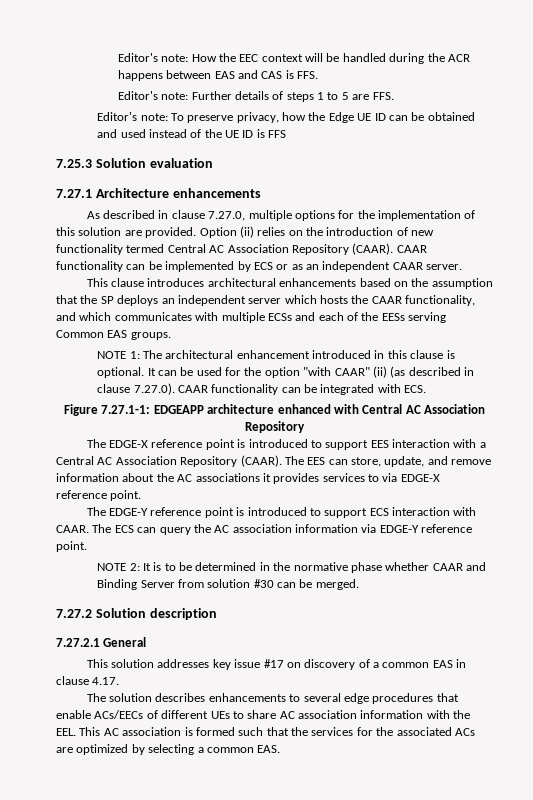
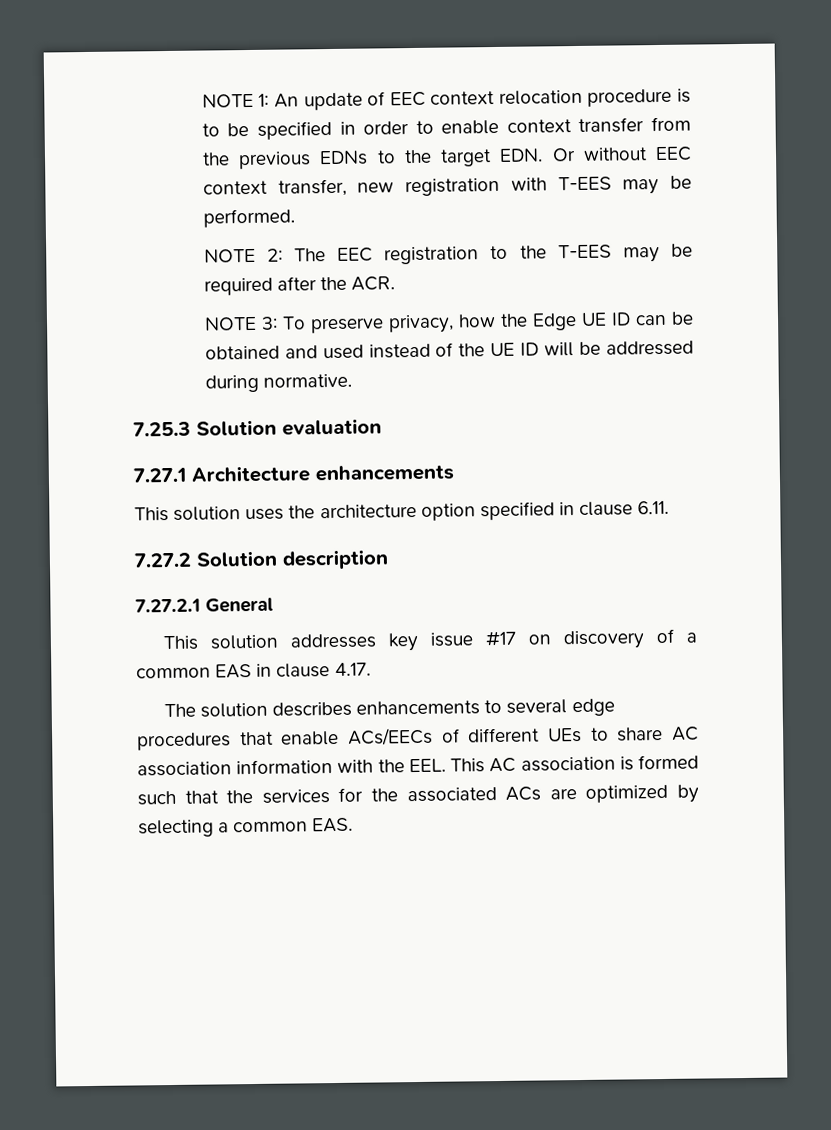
- Editor's note: How the EEC context will be handled during the ACR happens between EAS and CAS is FFS.
- Editor's note: Further details of steps 1 to 5 are FFS.
- Editor's note: To preserve privacy, how the Edge UE ID can be obtained and used instead of the UE ID is FFS
+ NOTE 1: An update of EEC context relocation procedure is to be specified in order to enable context transfer from the previous EDNs to the target EDN. Or without EEC context transfer, new registration with T-EES may be performed.
+ NOTE 2: The EEC registration to the T-EES may be required after the ACR.
+ NOTE 3: To preserve privacy, how the Edge UE ID can be obtained and used instead of the UE ID will be addressed during normative.
- As described in clause 7.27.0, multiple options for the implementation of this solution are provided. Option (ii) relies on the introduction of new functionality termed Central AC Association Repository (CAAR). CAAR functionality can be implemented by ECS or as an independent CAAR server.
- This clause introduces architectural enhancements based on the assumption that the SP deploys an independent server which hosts the CAAR functionality, and which communicates with multiple ECSs and each of the EESs serving Common EAS groups.
- NOTE 1: The architectural enhancement introduced in this clause is optional. It can be used for the option "with CAAR" (ii) (as described in clause 7.27.0). CAAR functionality can be integrated with ECS.
- Figure 7.27.1-1: EDGEAPP architecture enhanced with Central AC Association Repository
- The EDGE-X reference point is introduced to support EES interaction with a Central AC Association Repository (CAAR). The EES can store, update, and remove information about the AC associations it provides services to via EDGE-X reference point.
- The EDGE-Y reference point is introduced to support ECS interaction with CAAR. The ECS can query the AC association information via EDGE-Y reference point.
- NOTE 2: It is to be determined in the normative phase whether CAAR and Binding Server from solution #30 can be merged.
+ This solution uses the architecture option specified in clause 6.11.

